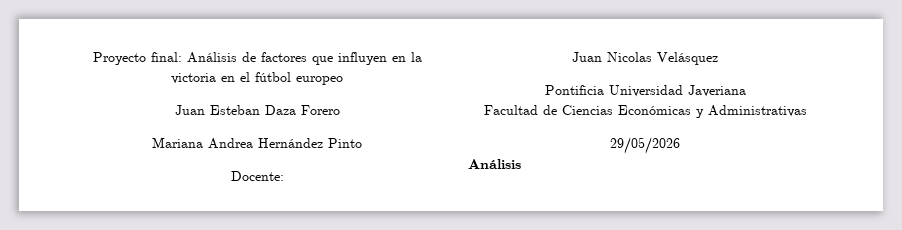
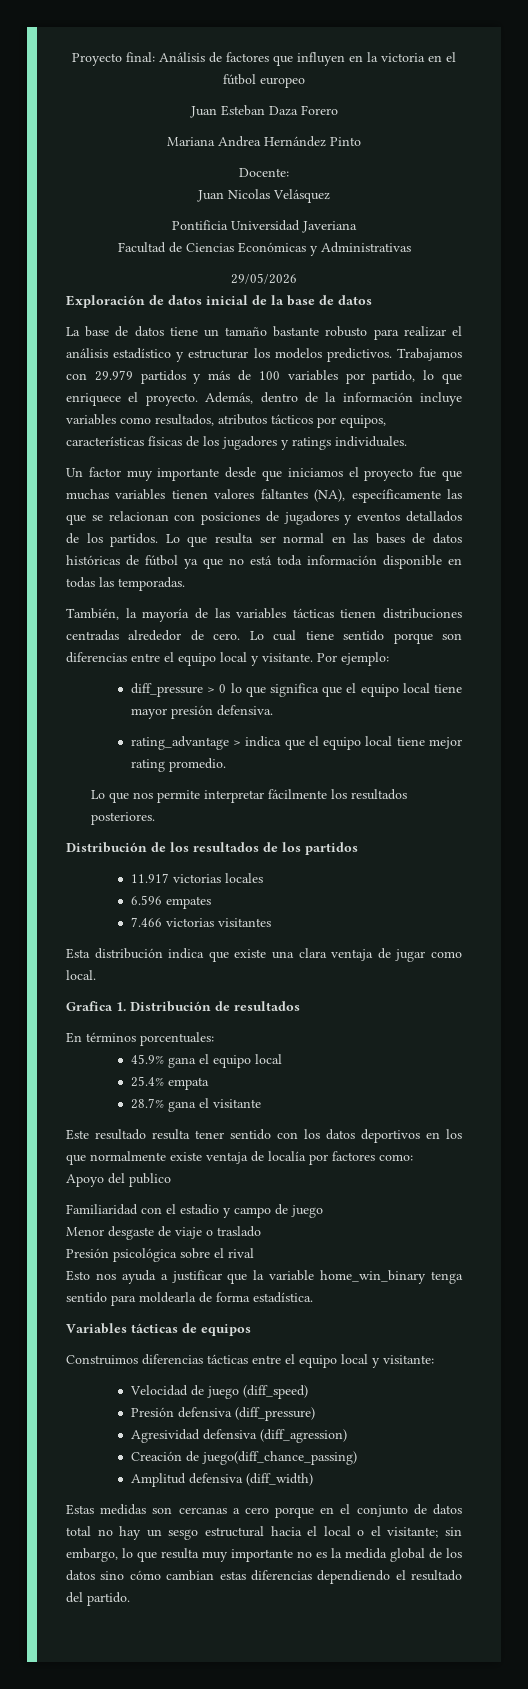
  29/05/2026
- Análisis
+ Exploración de datos inicial de la base de datos
+ La base de datos tiene un tamaño bastante robusto para realizar el análisis estadístico y estructurar los modelos predictivos. Trabajamos con 29.979 partidos y más de 100 variables por partido, lo que enriquece el proyecto. Además, dentro de la información incluye variables como resultados, atributos tácticos por equipos, características físicas de los jugadores y ratings individuales.
+ Un factor muy importante desde que iniciamos el proyecto fue que muchas variables tienen valores faltantes (NA), específicamente las que se relacionan con posiciones de jugadores y eventos detallados de los partidos. Lo que resulta ser normal en las bases de datos históricas de fútbol ya que no está toda información disponible en todas las temporadas.
+ También, la mayoría de las variables tácticas tienen distribuciones centradas alrededor de cero. Lo cual tiene sentido porque son diferencias entre el equipo local y visitante. Por ejemplo:
+ diff_pressure > 0 lo que significa que el equipo local tiene mayor presión defensiva.
+ rating_advantage > indica que el equipo local tiene mejor rating promedio.
+ Lo que nos permite interpretar fácilmente los resultados posteriores.
+ Distribución de los resultados de los partidos
+ 11.917 victorias locales
+ 6.596 empates
+ 7.466 victorias visitantes
+ Esta distribución indica que existe una clara ventaja de jugar como local.
+ Grafica 1. Distribución de resultados
+ En términos porcentuales:
+ 45.9% gana el equipo local
+ 25.4% empata
+ 28.7% gana el visitante
+ Este resultado resulta tener sentido con los datos deportivos en los que normalmente existe ventaja de localía por factores como:
+ Apoyo del publico
+ Familiaridad con el estadio y campo de juego
+ Menor desgaste de viaje o traslado
+ Presión psicológica sobre el rival
+ Esto nos ayuda a justificar que la variable home_win_binary tenga sentido para moldearla de forma estadística.
+ Variables tácticas de equipos
+ Construimos diferencias tácticas entre el equipo local y visitante:
+ Velocidad de juego (diff_speed)
+ Presión defensiva (diff_pressure)
+ Agresividad defensiva (diff_agression)
+ Creación de juego(diff_chance_passing)
+ Amplitud defensiva (diff_width)
+ Estas medidas son cercanas a cero porque en el conjunto de datos total no hay un sesgo estructural hacia el local o el visitante; sin embargo, lo que resulta muy importante no es la medida global de los datos sino cómo cambian estas diferencias dependiendo el resultado del partido.

